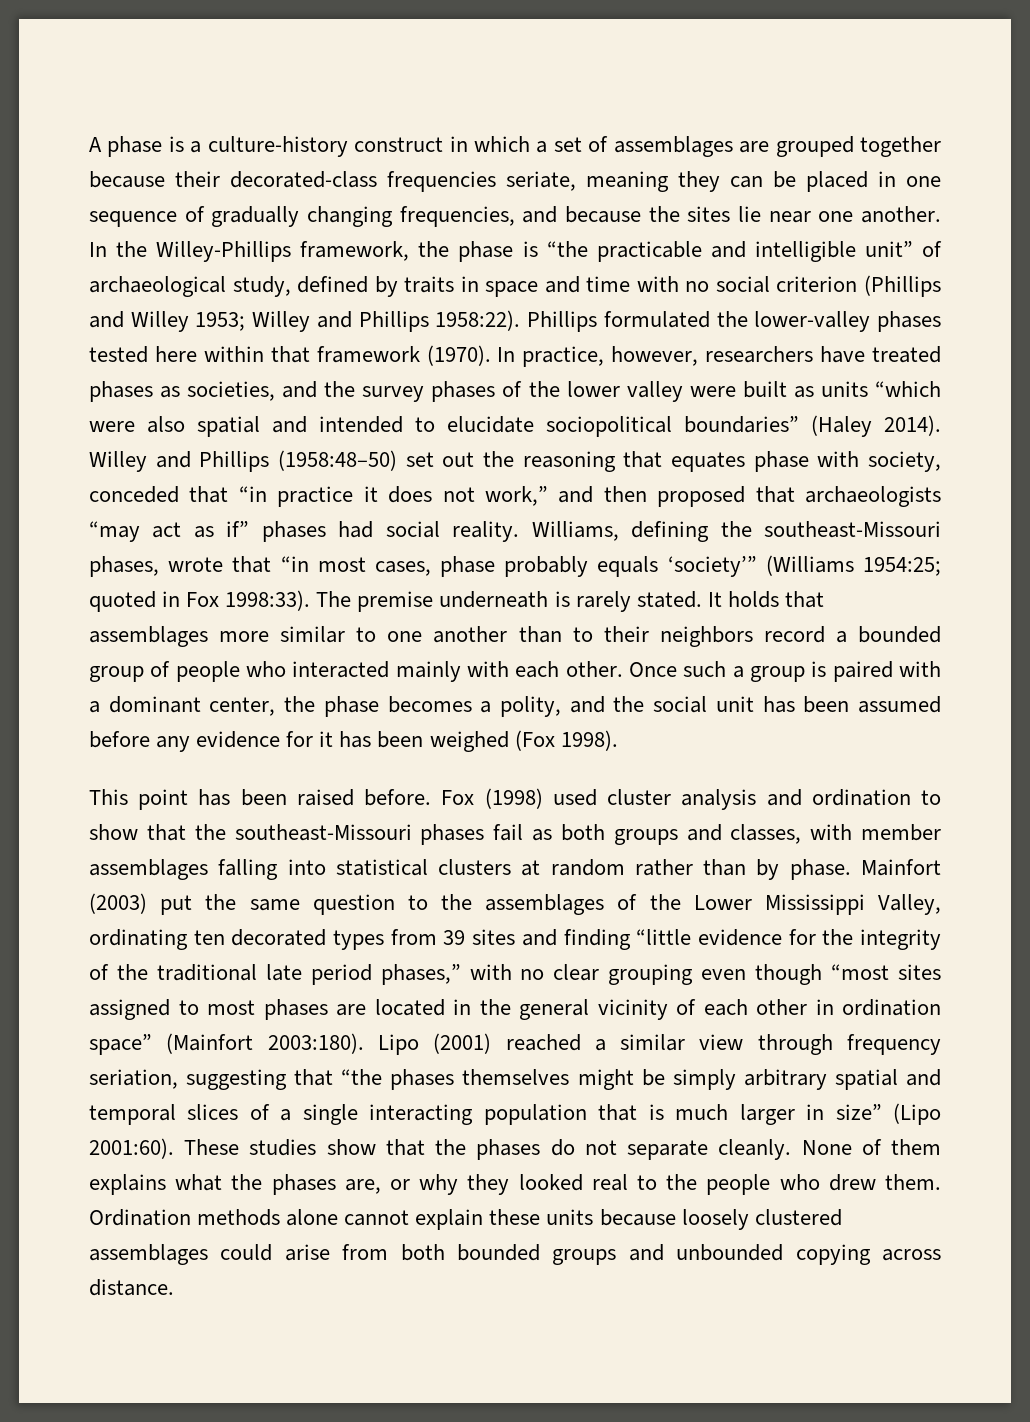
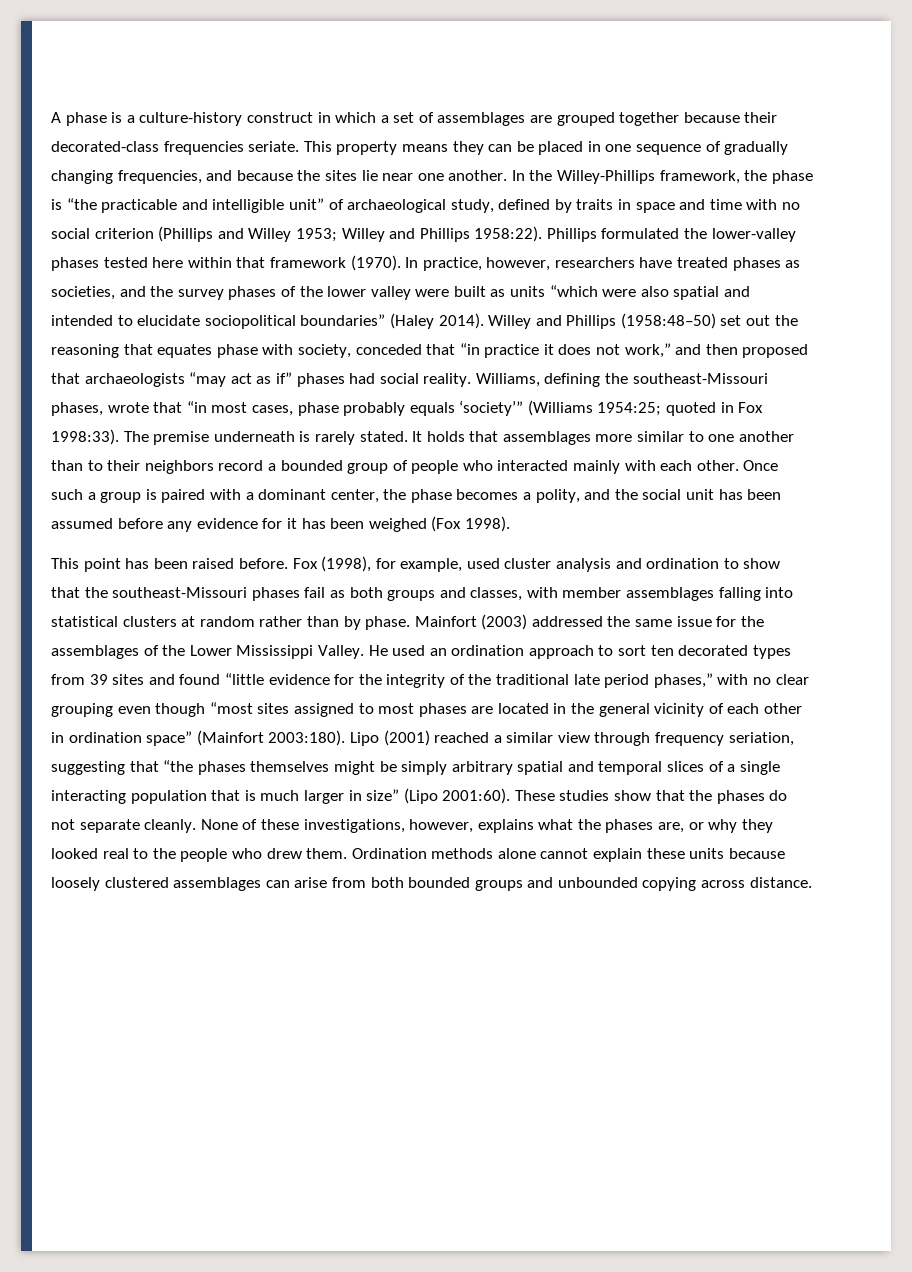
- A phase is a culture-history construct in which a set of assemblages are grouped together because their decorated-class frequencies seriate, meaning they can be placed in one sequence of gradually changing frequencies, and because the sites lie near one another.
+ A phase is a culture-history construct in which a set of assemblages are grouped together because their decorated-class frequencies seriate. This property means they can be placed in one sequence of gradually changing frequencies, and because the sites lie near one another.
- Fox (1998) used cluster analysis and ordination to show that the southeast-Missouri phases fail as both groups and classes, with member assemblages falling into statistical clusters at random rather than by phase.
+ Fox (1998), for example, used cluster analysis and ordination to show that the southeast-Missouri phases fail as both groups and classes, with member assemblages falling into statistical clusters at random rather than by phase.
- Mainfort (2003) put the same question to the assemblages of the Lower Mississippi Valley, ordinating ten decorated types from 39 sites and finding “little evidence for the integrity of the traditional late period phases,” with no clear grouping even though “most sites assigned to most phases are located in the general vicinity of each other in ordination space” (Mainfort 2003:180).
+ Mainfort (2003) addressed the same issue for the assemblages of the Lower Mississippi Valley. He used an ordination approach to sort ten decorated types from 39 sites and found “little evidence for the integrity of the traditional late period phases,” with no clear grouping even though “most sites assigned to most phases are located in the general vicinity of each other in ordination space” (Mainfort 2003:180).
- None of them explains what the phases are, or why they looked real to the people who drew them.
+ None of these investigations, however, explains what the phases are, or why they looked real to the people who drew them.
- Ordination methods alone cannot explain these units because loosely clustered assemblages could arise from both bounded groups and unbounded copying across distance.
+ Ordination methods alone cannot explain these units because loosely clustered assemblages can arise from both bounded groups and unbounded copying across distance.

